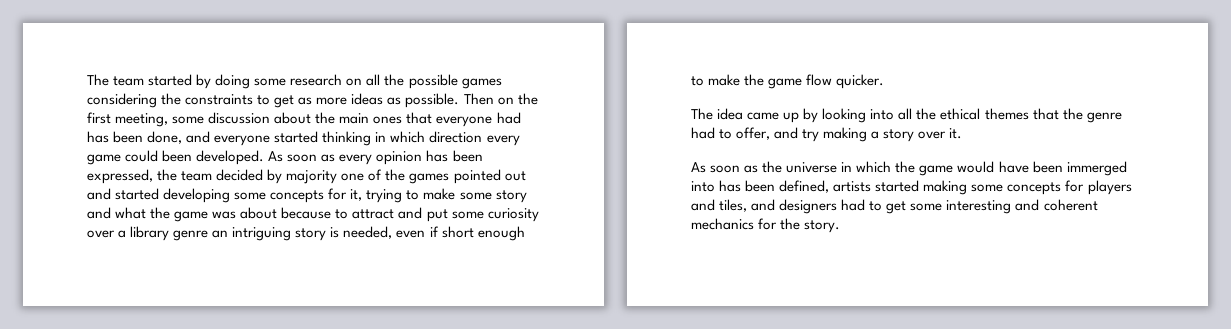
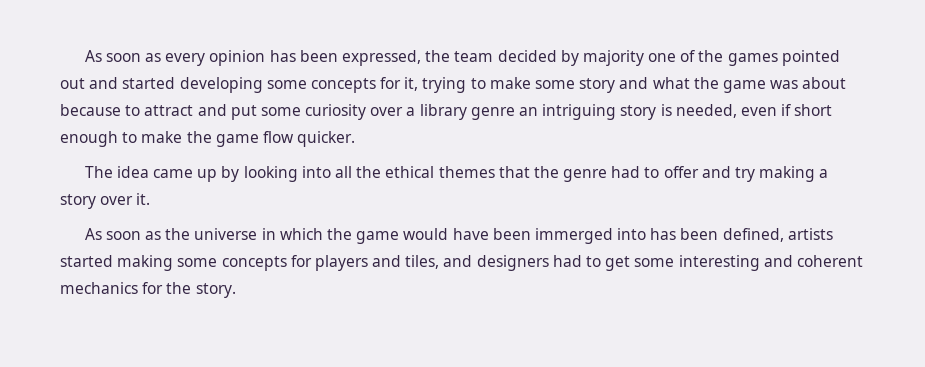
- The team started by doing some research on all the possible games considering the constraints to get as more ideas as possible. Then on the first meeting, some discussion about the main ones that everyone had has been done, and everyone started thinking in which direction every game could been developed.
- The idea came up by looking into all the ethical themes that the genre had to offer, and try making a story over it.
+ The idea came up by looking into all the ethical themes that the genre had to offer and try making a story over it.

